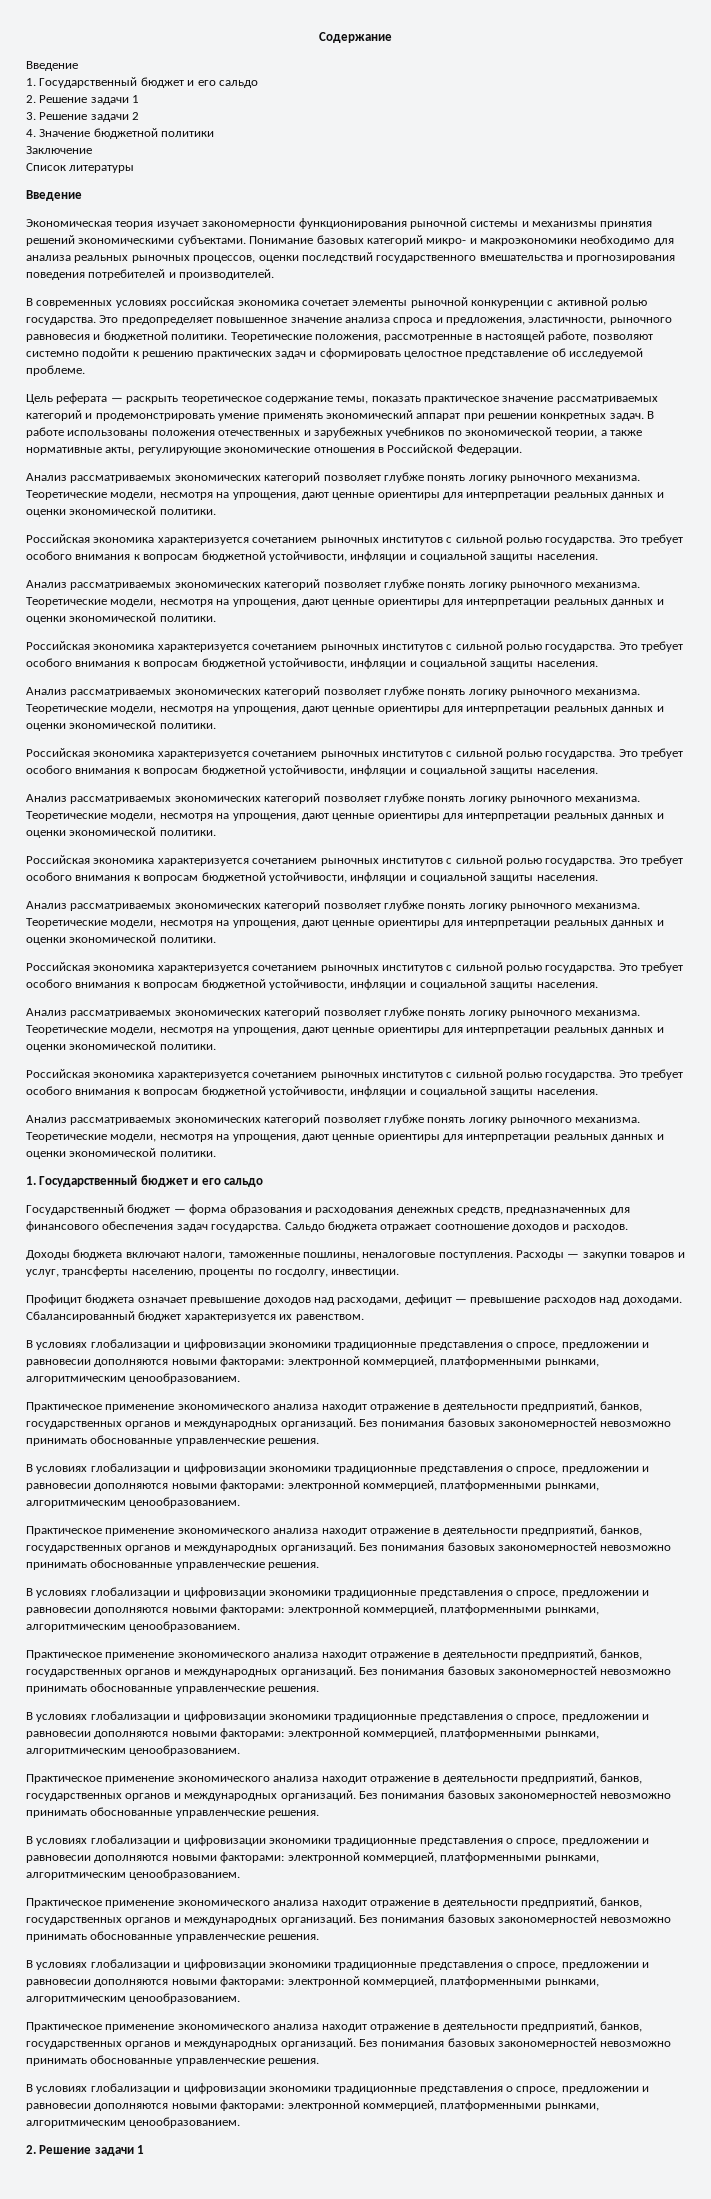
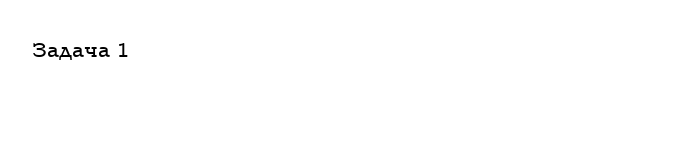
- Содержание
- Введение
- 1. Государственный бюджет и его сальдо
- 2. Решение задачи 1
- 3. Решение задачи 2
- 4. Значение бюджетной политики
- Заключение
- Список литературы
- Введение
- Экономическая теория изучает закономерности функционирования рыночной системы и механизмы принятия решений экономическими субъектами. Понимание базовых категорий микро- и макроэкономики необходимо для анализа реальных рыночных процессов, оценки последствий государственного вмешательства и прогнозирования поведения потребителей и производителей.
- В современных условиях российская экономика сочетает элементы рыночной конкуренции с активной ролью государства. Это предопределяет повышенное значение анализа спроса и предложения, эластичности, рыночного равновесия и бюджетной политики. Теоретические положения, рассмотренные в настоящей работе, позволяют системно подойти к решению практических задач и сформировать целостное представление об исследуемой проблеме.
- Цель реферата — раскрыть теоретическое содержание темы, показать практическое значение рассматриваемых категорий и продемонстрировать умение применять экономический аппарат при решении конкретных задач. В работе использованы положения отечественных и зарубежных учебников по экономической теории, а также нормативные акты, регулирующие экономические отношения в Российской Федерации.
- Анализ рассматриваемых экономических категорий позволяет глубже понять логику рыночного механизма. Теоретические модели, несмотря на упрощения, дают ценные ориентиры для интерпретации реальных данных и оценки экономической политики.
- Российская экономика характеризуется сочетанием рыночных институтов с сильной ролью государства. Это требует особого внимания к вопросам бюджетной устойчивости, инфляции и социальной защиты населения.
- Анализ рассматриваемых экономических категорий позволяет глубже понять логику рыночного механизма. Теоретические модели, несмотря на упрощения, дают ценные ориентиры для интерпретации реальных данных и оценки экономической политики.
- Российская экономика характеризуется сочетанием рыночных институтов с сильной ролью государства. Это требует особого внимания к вопросам бюджетной устойчивости, инфляции и социальной защиты населения.
- Анализ рассматриваемых экономических категорий позволяет глубже понять логику рыночного механизма. Теоретические модели, несмотря на упрощения, дают ценные ориентиры для интерпретации реальных данных и оценки экономической политики.
- Российская экономика характеризуется сочетанием рыночных институтов с сильной ролью государства. Это требует особого внимания к вопросам бюджетной устойчивости, инфляции и социальной защиты населения.
- Анализ рассматриваемых экономических категорий позволяет глубже понять логику рыночного механизма. Теоретические модели, несмотря на упрощения, дают ценные ориентиры для интерпретации реальных данных и оценки экономической политики.
- Российская экономика характеризуется сочетанием рыночных институтов с сильной ролью государства. Это требует особого внимания к вопросам бюджетной устойчивости, инфляции и социальной защиты населения.
- Анализ рассматриваемых экономических категорий позволяет глубже понять логику рыночного механизма. Теоретические модели, несмотря на упрощения, дают ценные ориентиры для интерпретации реальных данных и оценки экономической политики.
- Российская экономика характеризуется сочетанием рыночных институтов с сильной ролью государства. Это требует особого внимания к вопросам бюджетной устойчивости, инфляции и социальной защиты населения.
- Анализ рассматриваемых экономических категорий позволяет глубже понять логику рыночного механизма. Теоретические модели, несмотря на упрощения, дают ценные ориентиры для интерпретации реальных данных и оценки экономической политики.
- Российская экономика характеризуется сочетанием рыночных институтов с сильной ролью государства. Это требует особого внимания к вопросам бюджетной устойчивости, инфляции и социальной защиты населения.
- Анализ рассматриваемых экономических категорий позволяет глубже понять логику рыночного механизма. Теоретические модели, несмотря на упрощения, дают ценные ориентиры для интерпретации реальных данных и оценки экономической политики.
- 1. Государственный бюджет и его сальдо
- Государственный бюджет — форма образования и расходования денежных средств, предназначенных для финансового обеспечения задач государства. Сальдо бюджета отражает соотношение доходов и расходов.
- Доходы бюджета включают налоги, таможенные пошлины, неналоговые поступления. Расходы — закупки товаров и услуг, трансферты населению, проценты по госдолгу, инвестиции.
- Профицит бюджета означает превышение доходов над расходами, дефицит — превышение расходов над доходами. Сбалансированный бюджет характеризуется их равенством.
- В условиях глобализации и цифровизации экономики традиционные представления о спросе, предложении и равновесии дополняются новыми факторами: электронной коммерцией, платформенными рынками, алгоритмическим ценообразованием.
- Практическое применение экономического анализа находит отражение в деятельности предприятий, банков, государственных органов и международных организаций. Без понимания базовых закономерностей невозможно принимать обоснованные управленческие решения.
- В условиях глобализации и цифровизации экономики традиционные представления о спросе, предложении и равновесии дополняются новыми факторами: электронной коммерцией, платформенными рынками, алгоритмическим ценообразованием.
- Практическое применение экономического анализа находит отражение в деятельности предприятий, банков, государственных органов и международных организаций. Без понимания базовых закономерностей невозможно принимать обоснованные управленческие решения.
- В условиях глобализации и цифровизации экономики традиционные представления о спросе, предложении и равновесии дополняются новыми факторами: электронной коммерцией, платформенными рынками, алгоритмическим ценообразованием.
- Практическое применение экономического анализа находит отражение в деятельности предприятий, банков, государственных органов и международных организаций. Без понимания базовых закономерностей невозможно принимать обоснованные управленческие решения.
- В условиях глобализации и цифровизации экономики традиционные представления о спросе, предложении и равновесии дополняются новыми факторами: электронной коммерцией, платформенными рынками, алгоритмическим ценообразованием.
- Практическое применение экономического анализа находит отражение в деятельности предприятий, банков, государственных органов и международных организаций. Без понимания базовых закономерностей невозможно принимать обоснованные управленческие решения.
- В условиях глобализации и цифровизации экономики традиционные представления о спросе, предложении и равновесии дополняются новыми факторами: электронной коммерцией, платформенными рынками, алгоритмическим ценообразованием.
- Практическое применение экономического анализа находит отражение в деятельности предприятий, банков, государственных органов и международных организаций. Без понимания базовых закономерностей невозможно принимать обоснованные управленческие решения.
- В условиях глобализации и цифровизации экономики традиционные представления о спросе, предложении и равновесии дополняются новыми факторами: электронной коммерцией, платформенными рынками, алгоритмическим ценообразованием.
- Практическое применение экономического анализа находит отражение в деятельности предприятий, банков, государственных органов и международных организаций. Без понимания базовых закономерностей невозможно принимать обоснованные управленческие решения.
- В условиях глобализации и цифровизации экономики традиционные представления о спросе, предложении и равновесии дополняются новыми факторами: электронной коммерцией, платформенными рынками, алгоритмическим ценообразованием.
- 2. Решение задачи 1
+ Задача 1

